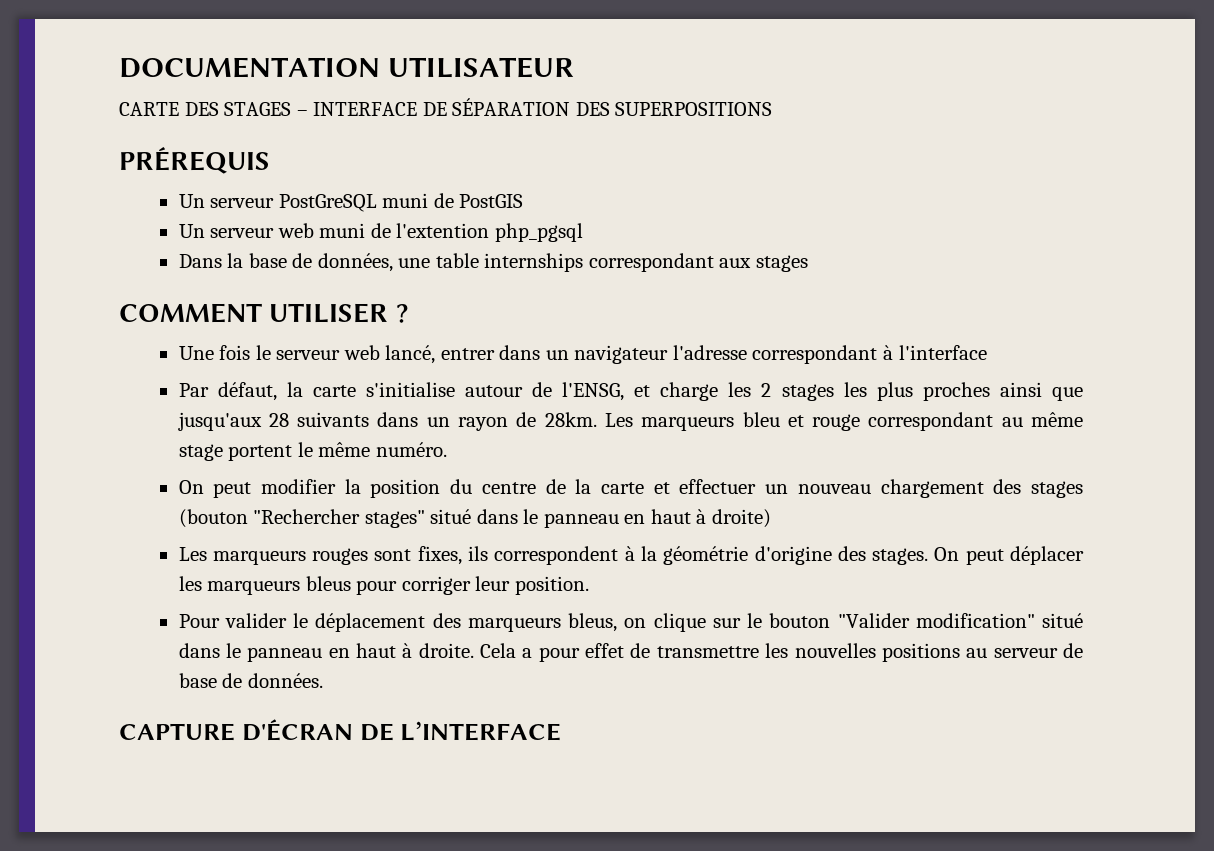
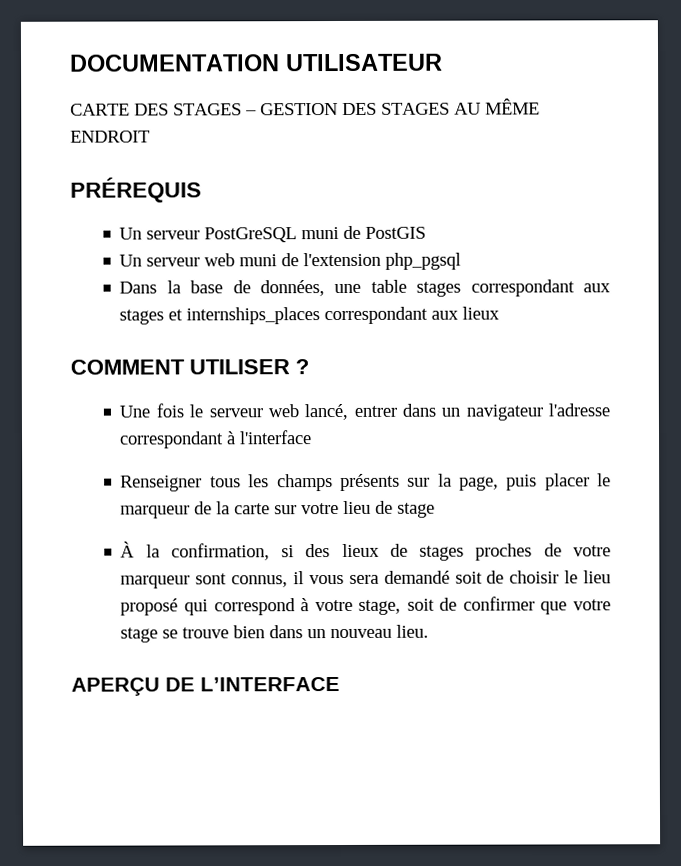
- CARTE DES STAGES – INTERFACE DE SÉPARATION DES SUPERPOSITIONS
+ CARTE DES STAGES – GESTION DES STAGES AU MÊME ENDROIT
- Un serveur web muni de l'extention php_pgsql
+ Un serveur web muni de l'extension php_pgsql
- Dans la base de données, une table internships correspondant aux stages
+ Dans la base de données, une table stages correspondant aux stages et internships_places correspondant aux lieux
- Par défaut, la carte s'initialise autour de l'ENSG, et charge les 2 stages les plus proches ainsi que jusqu'aux 28 suivants dans un rayon de 28km. Les marqueurs bleu et rouge correspondant au même stage portent le même numéro.
- On peut modifier la position du centre de la carte et effectuer un nouveau chargement des stages (bouton "Rechercher stages" situé dans le panneau en haut à droite)
- Les marqueurs rouges sont fixes, ils correspondent à la géométrie d'origine des stages. On peut déplacer les marqueurs bleus pour corriger leur position.
- Pour valider le déplacement des marqueurs bleus, on clique sur le bouton "Valider modification" situé dans le panneau en haut à droite. Cela a pour effet de transmettre les nouvelles positions au serveur de base de données.
- CAPTURE D'ÉCRAN DE L’INTERFACE
+ Renseigner tous les champs présents sur la page, puis placer le marqueur de la carte sur votre lieu de stage
+ À la confirmation, si des lieux de stages proches de votre marqueur sont connus, il vous sera demandé soit de choisir le lieu proposé qui correspond à votre stage, soit de confirmer que votre stage se trouve bien dans un nouveau lieu.
+ APERÇU DE L’INTERFACE

